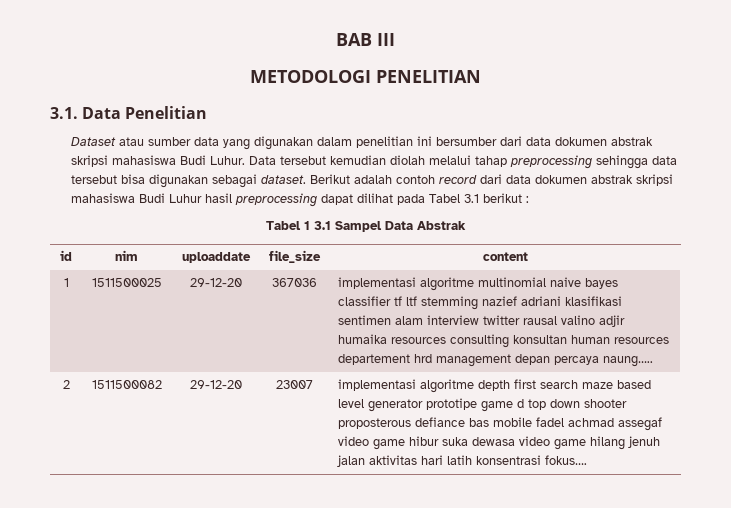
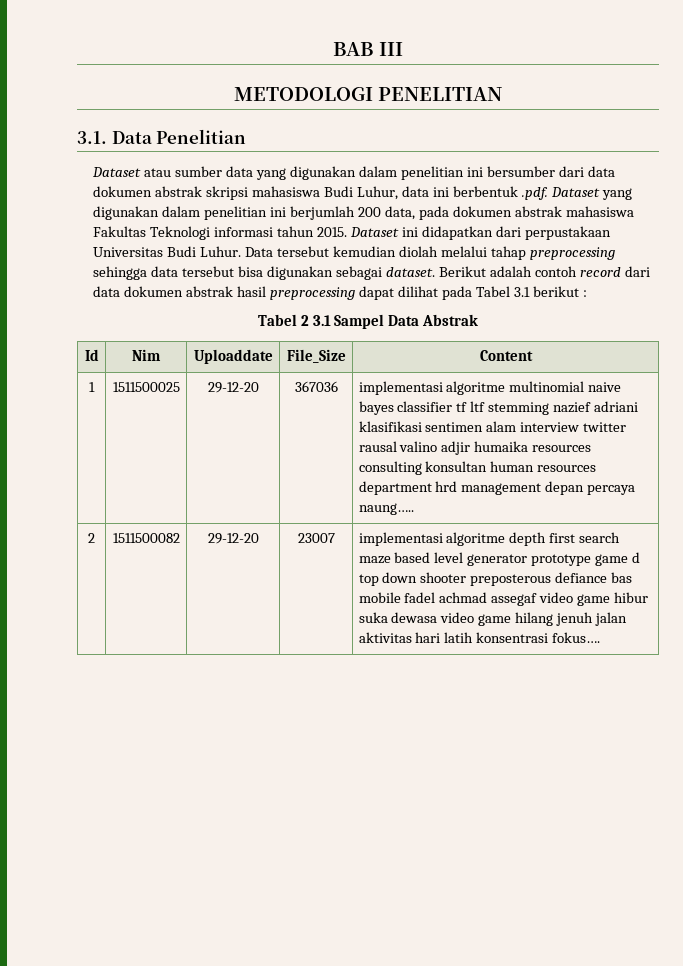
- Dataset atau sumber data yang digunakan dalam penelitian ini bersumber dari data dokumen abstrak skripsi mahasiswa Budi Luhur.
+ Dataset atau sumber data yang digunakan dalam penelitian ini bersumber dari data dokumen abstrak skripsi mahasiswa Budi Luhur, data ini berbentuk .pdf. Dataset yang digunakan dalam penelitian ini berjumlah 200 data, pada dokumen abstrak mahasiswa Fakultas Teknologi informasi tahun 2015. Dataset ini didapatkan dari perpustakaan Universitas Budi Luhur.
- Berikut adalah contoh record dari data dokumen abstrak skripsi mahasiswa Budi Luhur hasil preprocessing dapat dilihat pada Tabel 3.1 berikut :
+ Berikut adalah contoh record dari data dokumen abstrak hasil preprocessing dapat dilihat pada Tabel 3.1 berikut :
- Tabel 1 3.1 Sampel Data Abstrak
+ Tabel 2 3.1 Sampel Data Abstrak
- id | nim | uploaddate | file_size | content
+ Id | Nim | Uploaddate | File_Size | Content
- 1 | 1511500025 | 29-12-20 | 367036 | implementasi algoritme multinomial naive bayes classifier tf ltf stemming nazief adriani klasifikasi sentimen alam interview twitter rausal valino adjir humaika resources consulting konsultan human resources departement hrd management depan percaya naung…..
+ 1 | 1511500025 | 29-12-20 | 367036 | implementasi algoritme multinomial naive bayes classifier tf ltf stemming nazief adriani klasifikasi sentimen alam interview twitter rausal valino adjir humaika resources consulting konsultan human resources department hrd management depan percaya naung…..
- implementasi algoritme depth first search maze based level generator prototipe game d top down shooter proposterous defiance bas mobile fadel achmad assegaf video game hibur suka dewasa video game hilang jenuh jalan aktivitas hari latih konsentrasi fokus….
+ implementasi algoritme depth first search maze based level generator prototype game d top down shooter preposterous defiance bas mobile fadel achmad assegaf video game hibur suka dewasa video game hilang jenuh jalan aktivitas hari latih konsentrasi fokus….

